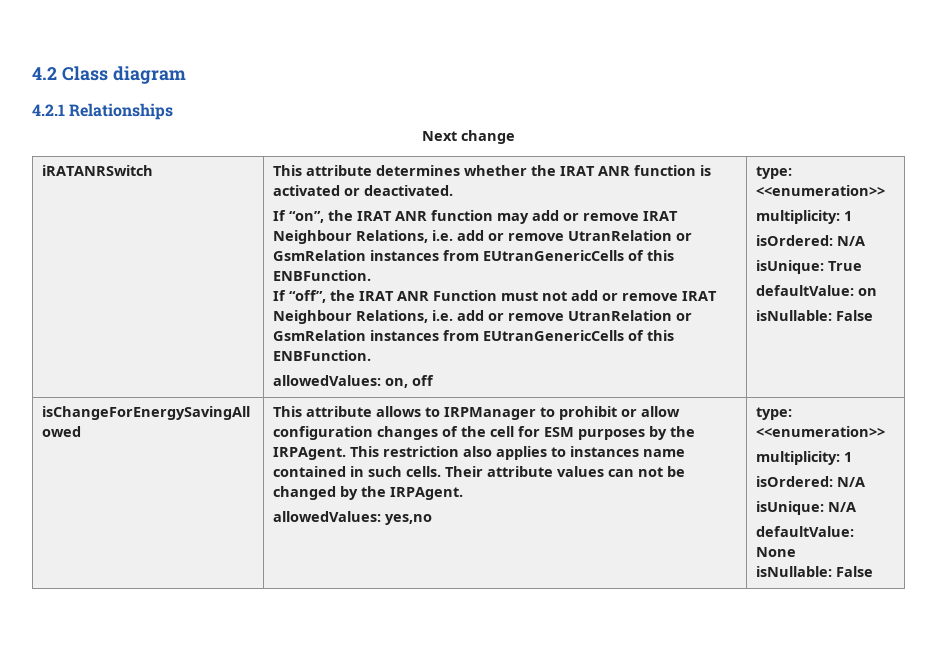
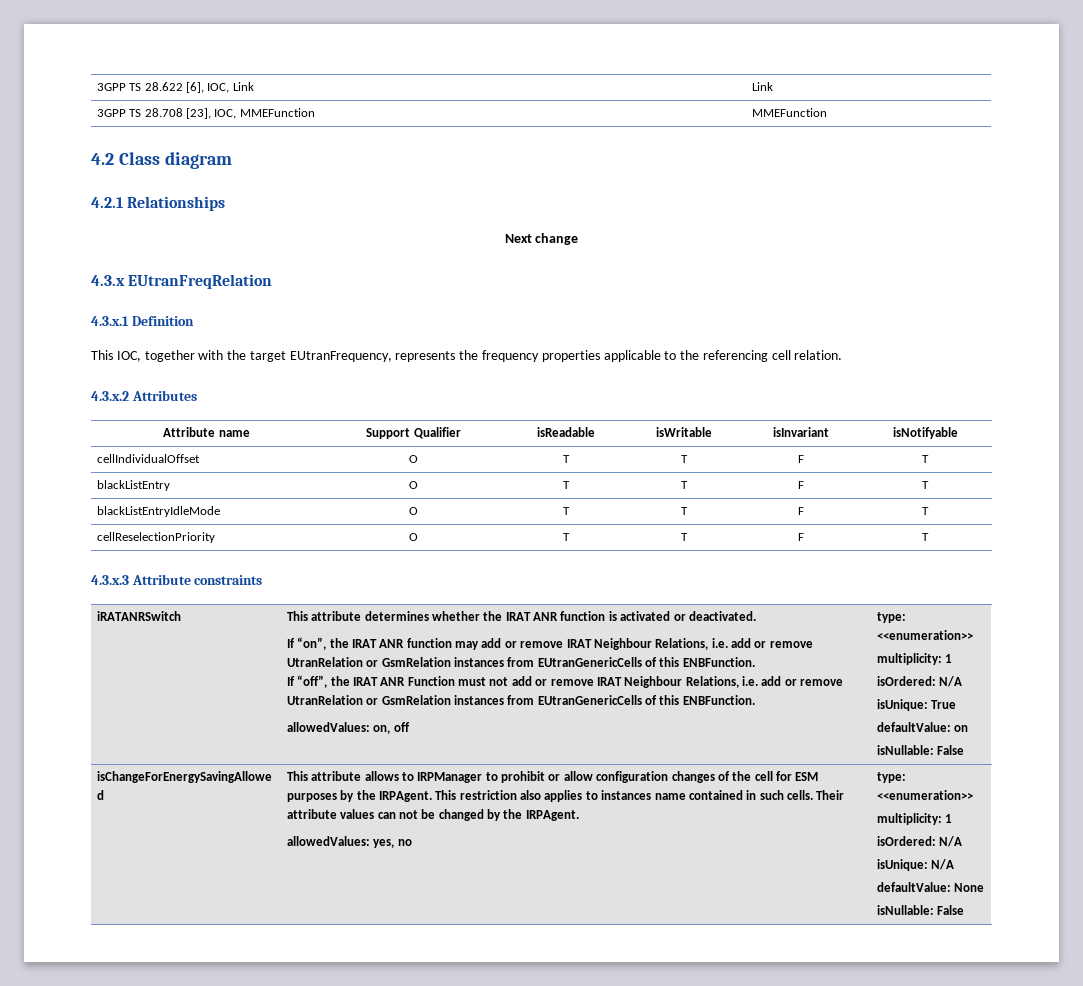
+ 3GPP TS 28.622 [6], IOC, Link | Link
+ 3GPP TS 28.708 [23], IOC, MMEFunction | MMEFunction
+ 4.3.x EUtranFreqRelation
+ 4.3.x.1 Definition
+ This IOC, together with the target EUtranFrequency, represents the frequency properties applicable to the referencing cell relation.
+ 4.3.x.2 Attributes
+ Attribute name | Support Qualifier | isReadable | isWritable | isInvariant | isNotifyable
+ cellIndividualOffset | O | T | T | F | T
+ blackListEntry | O | T | T | F | T
+ blackListEntryIdleMode | O | T | T | F | T
+ cellReselectionPriority | O | T | T | F | T
+ 4.3.x.3 Attribute constraints
- allowedValues: yes,no
+ allowedValues: yes, no

